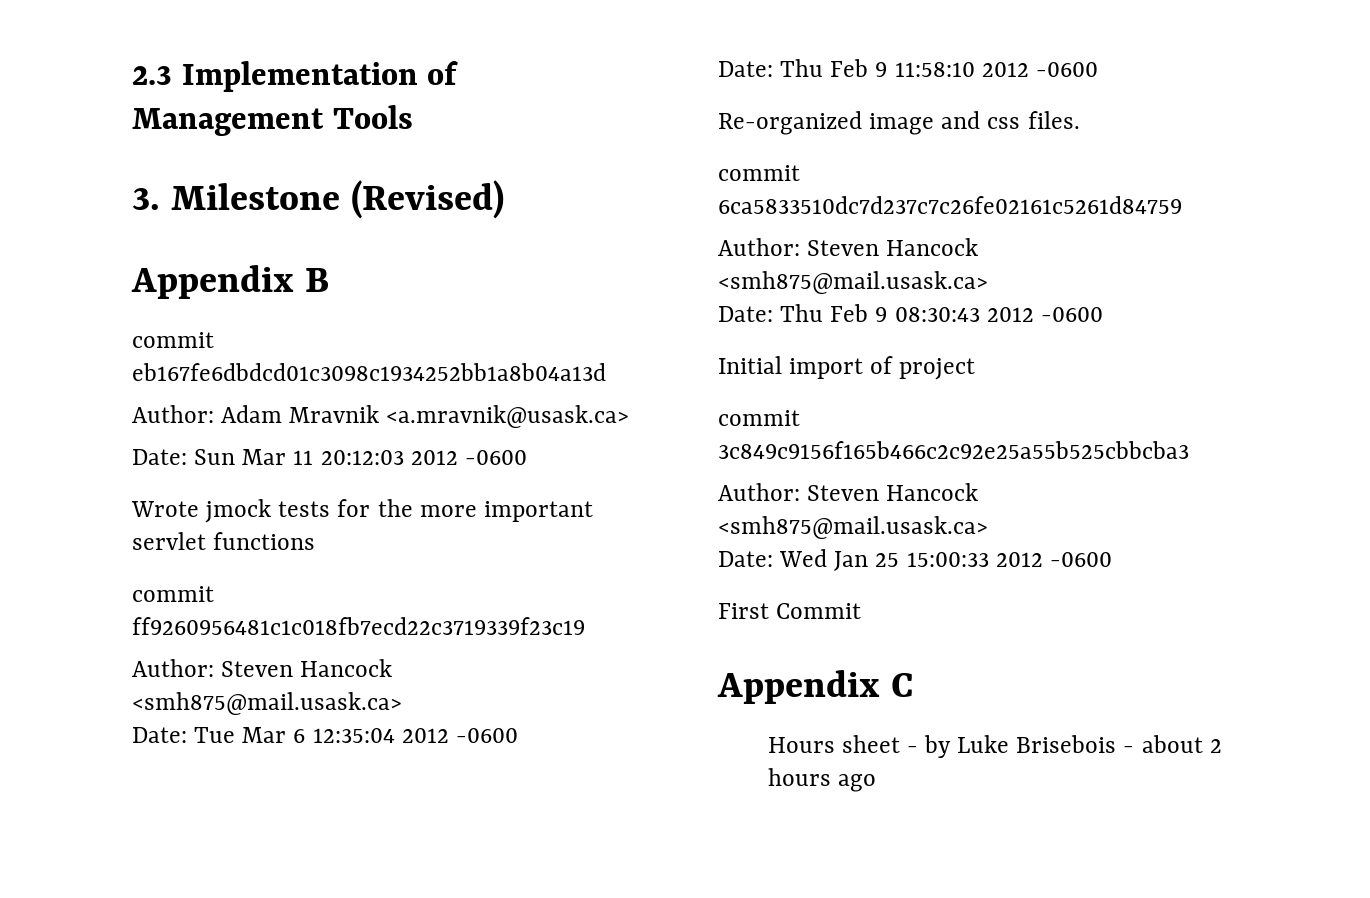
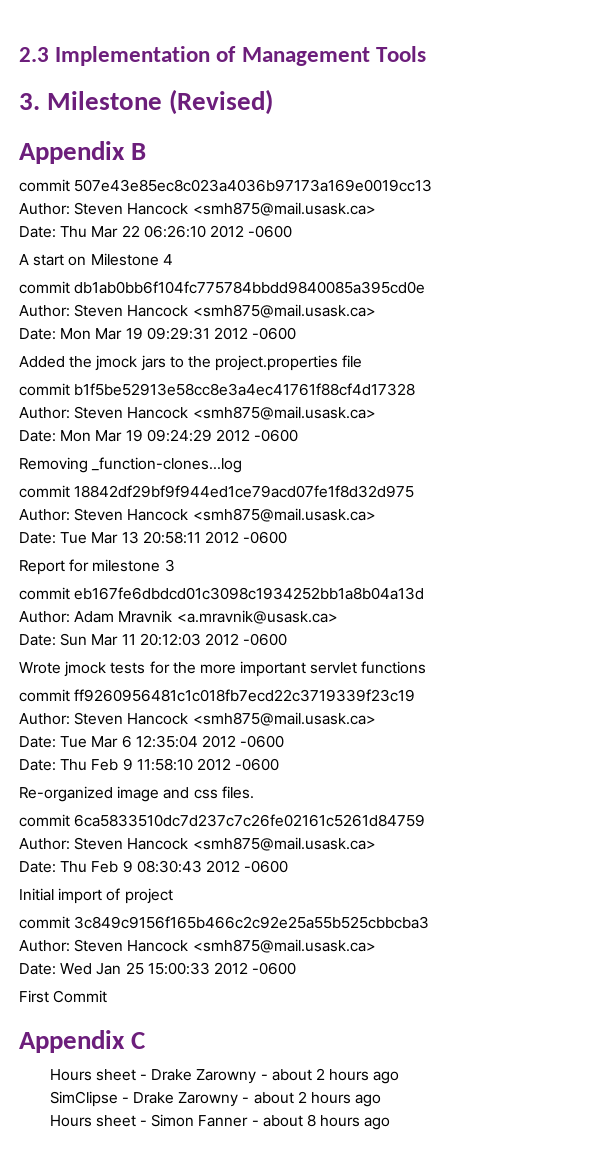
+ commit 507e43e85ec8c023a4036b97173a169e0019cc13
+ Author: Steven Hancock <smh875@mail.usask.ca>
+ Date: Thu Mar 22 06:26:10 2012 -0600
+ A start on Milestone 4
+ commit db1ab0bb6f104fc775784bbdd9840085a395cd0e
+ Author: Steven Hancock <smh875@mail.usask.ca>
+ Date: Mon Mar 19 09:29:31 2012 -0600
+ Added the jmock jars to the project.properties file
+ commit b1f5be52913e58cc8e3a4ec41761f88cf4d17328
+ Author: Steven Hancock <smh875@mail.usask.ca>
+ Date: Mon Mar 19 09:24:29 2012 -0600
+ Removing _function-clones...log
+ commit 18842df29bf9f944ed1ce79acd07fe1f8d32d975
+ Author: Steven Hancock <smh875@mail.usask.ca>
+ Date: Tue Mar 13 20:58:11 2012 -0600
+ Report for milestone 3
- Hours sheet - by Luke Brisebois - about 2 hours ago
+ Hours sheet - Drake Zarowny - about 2 hours ago
+ SimClipse - Drake Zarowny - about 2 hours ago
+ Hours sheet - Simon Fanner - about 8 hours ago

